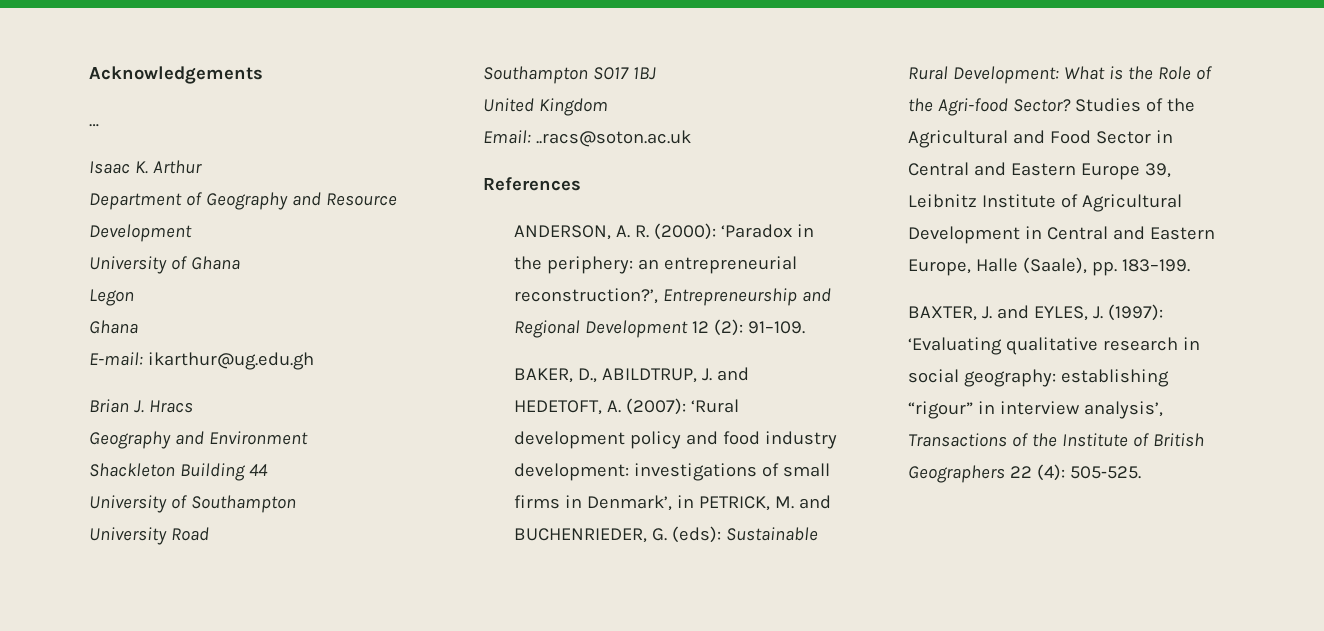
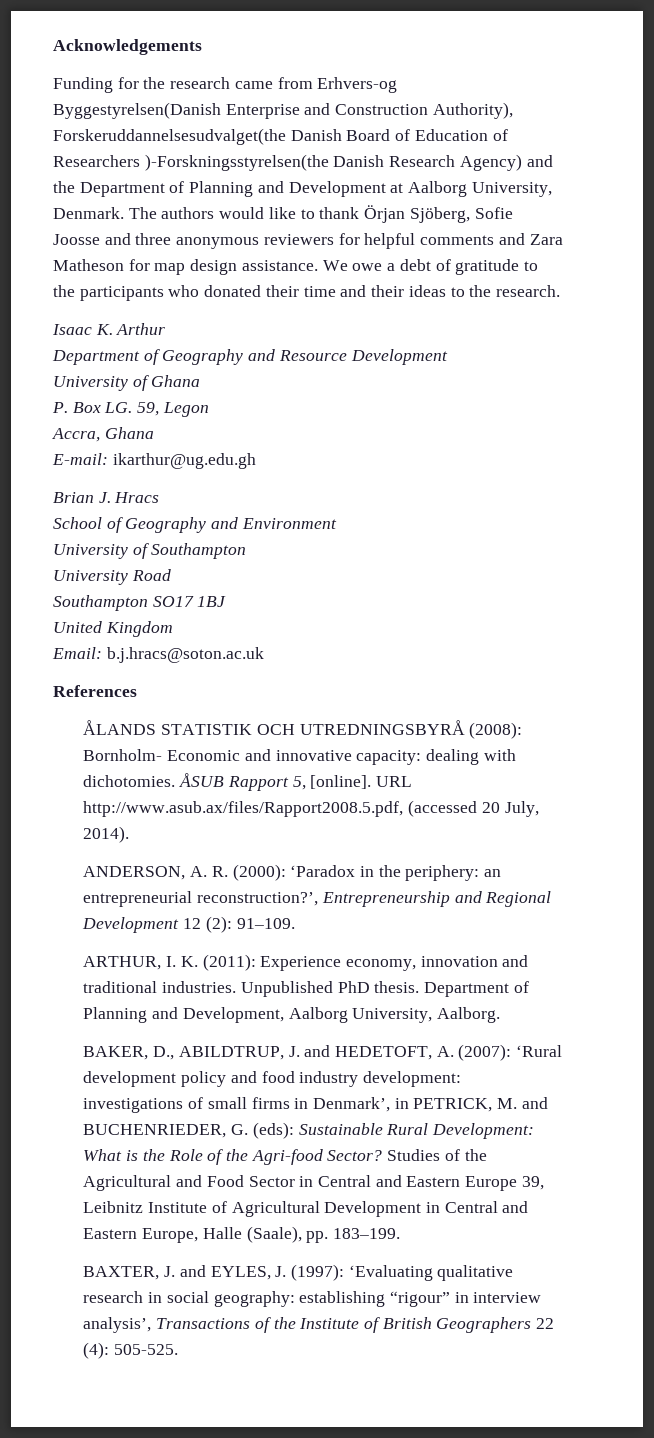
- …
+ Funding for the research came from Erhvers-og Byggestyrelsen(Danish Enterprise and Construction Authority), Forskeruddannelsesudvalget(the Danish Board of Education of Researchers )-Forskningsstyrelsen(the Danish Research Agency) and the Department of Planning and Development at Aalborg University, Denmark. The authors would like to thank Örjan Sjöberg, Sofie Joosse and three anonymous reviewers for helpful comments and Zara Matheson for map design assistance. We owe a debt of gratitude to the participants who donated their time and their ideas to the research.
- Legon
- Ghana
+ P. Box LG. 59, Legon
+ Accra, Ghana
- Geography and Environment
+ School of Geography and Environment
- Shackleton Building 44
- Email: ..racs@soton.ac.uk
+ Email: b.j.hracs@soton.ac.uk
+ ÅLANDS STATISTIK OCH UTREDNINGSBYRÅ (2008): Bornholm- Economic and innovative capacity: dealing with dichotomies. ÅSUB Rapport 5, [online]. URL http://www.asub.ax/files/Rapport2008.5.pdf, (accessed 20 July, 2014).
+ ARTHUR, I. K. (2011): Experience economy, innovation and traditional industries. Unpublished PhD thesis. Department of Planning and Development, Aalborg University, Aalborg.

